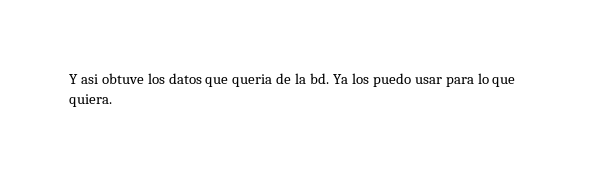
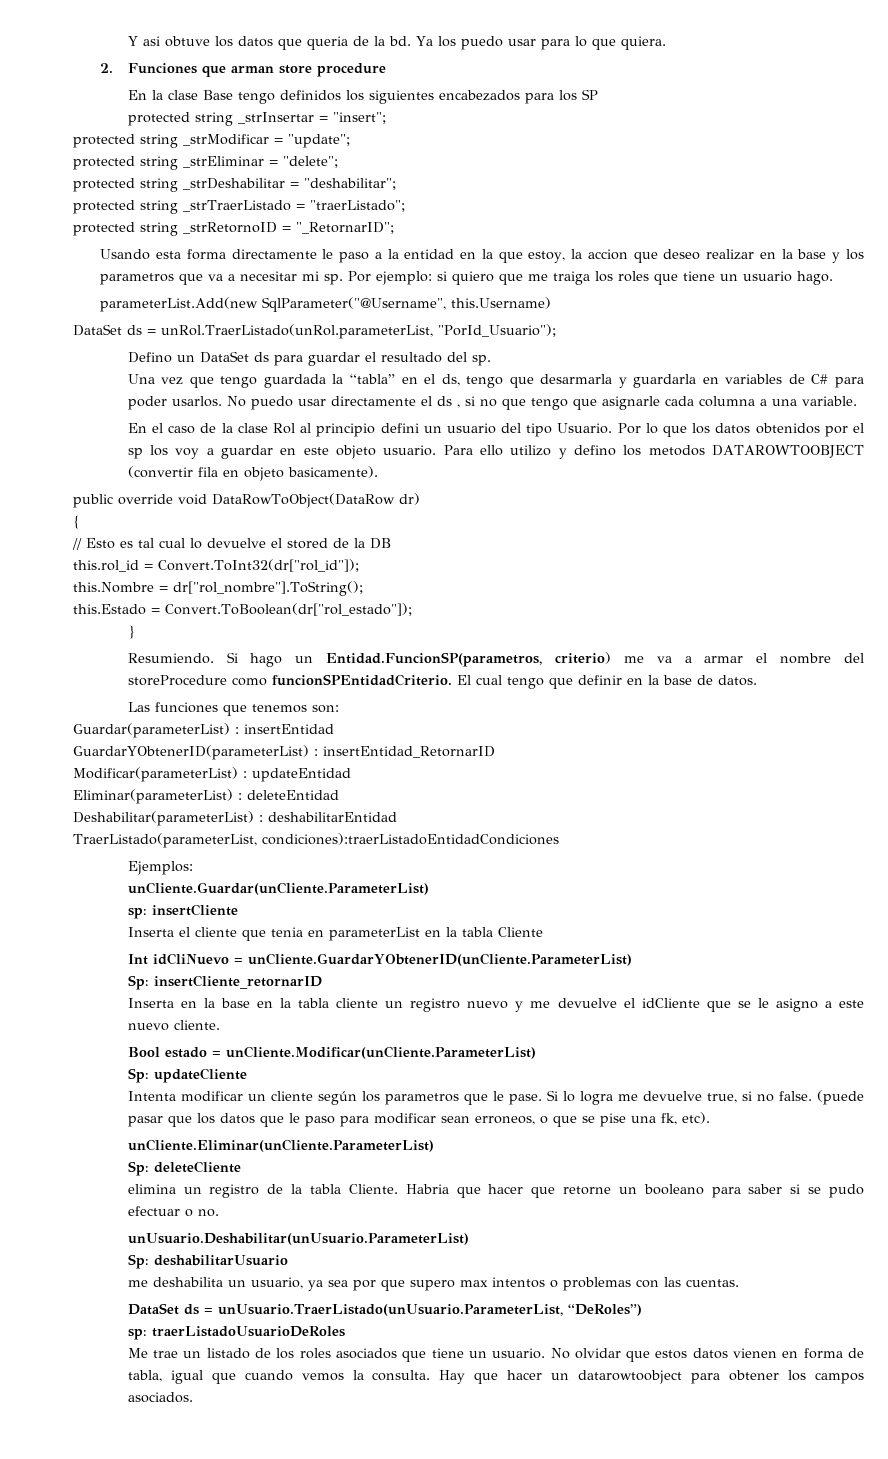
+ 2. Funciones que arman store procedure
+ En la clase Base tengo definidos los siguientes encabezados para los SP
+ protected string _strInsertar = "insert";
+ protected string _strModificar = "update";
+ protected string _strEliminar = "delete";
+ protected string _strDeshabilitar = "deshabilitar";
+ protected string _strTraerListado = "traerListado";
+ protected string _strRetornoID = "_RetornarID";
+ Usando esta forma directamente le paso a la entidad en la que estoy, la accion que deseo realizar en la base y los parametros que va a necesitar mi sp. Por ejemplo: si quiero que me traiga los roles que tiene un usuario hago.
+ parameterList.Add(new SqlParameter("@Username", this.Username)
+ DataSet ds = unRol.TraerListado(unRol.parameterList, "PorId_Usuario");
+ Defino un DataSet ds para guardar el resultado del sp.
+ Una vez que tengo guardada la “tabla” en el ds, tengo que desarmarla y guardarla en variables de C# para poder usarlos. No puedo usar directamente el ds , si no que tengo que asignarle cada columna a una variable.
+ En el caso de la clase Rol al principio defini un usuario del tipo Usuario. Por lo que los datos obtenidos por el sp los voy a guardar en este objeto usuario. Para ello utilizo y defino los metodos DATAROWTOOBJECT (convertir fila en objeto basicamente).
+ public override void DataRowToObject(DataRow dr)
+ {
+ // Esto es tal cual lo devuelve el stored de la DB
+ this.rol_id = Convert.ToInt32(dr["rol_id"]);
+ this.Nombre = dr["rol_nombre"].ToString();
+ this.Estado = Convert.ToBoolean(dr["rol_estado"]);
+ }
+ Resumiendo. Si hago un Entidad.FuncionSP(parametros, criterio) me va a armar el nombre del storeProcedure como funcionSPEntidadCriterio. El cual tengo que definir en la base de datos.
+ Las funciones que tenemos son:
+ Guardar(parameterList) : insertEntidad
+ GuardarYObtenerID(parameterList) : insertEntidad_RetornarID
+ Modificar(parameterList) : updateEntidad
+ Eliminar(parameterList) : deleteEntidad
+ Deshabilitar(parameterList) : deshabilitarEntidad
+ TraerListado(parameterList, condiciones):traerListadoEntidadCondiciones
+ Ejemplos:
+ unCliente.Guardar(unCliente.ParameterList)
+ sp: insertCliente
+ Inserta el cliente que tenia en parameterList en la tabla Cliente
+ Int idCliNuevo = unCliente.GuardarYObtenerID(unCliente.ParameterList)
+ Sp: insertCliente_retornarID
+ Inserta en la base en la tabla cliente un registro nuevo y me devuelve el idCliente que se le asigno a este nuevo cliente.
+ Bool estado = unCliente.Modificar(unCliente.ParameterList)
+ Sp: updateCliente
+ Intenta modificar un cliente según los parametros que le pase. Si lo logra me devuelve true, si no false. (puede pasar que los datos que le paso para modificar sean erroneos, o que se pise una fk, etc).
+ unCliente.Eliminar(unCliente.ParameterList)
+ Sp: deleteCliente
+ elimina un registro de la tabla Cliente. Habria que hacer que retorne un booleano para saber si se pudo efectuar o no.
+ unUsuario.Deshabilitar(unUsuario.ParameterList)
+ Sp: deshabilitarUsuario
+ me deshabilita un usuario, ya sea por que supero max intentos o problemas con las cuentas.
+ DataSet ds = unUsuario.TraerListado(unUsuario.ParameterList, “DeRoles”)
+ sp: traerListadoUsuarioDeRoles
+ Me trae un listado de los roles asociados que tiene un usuario. No olvidar que estos datos vienen en forma de tabla, igual que cuando vemos la consulta. Hay que hacer un datarowtoobject para obtener los campos asociados.

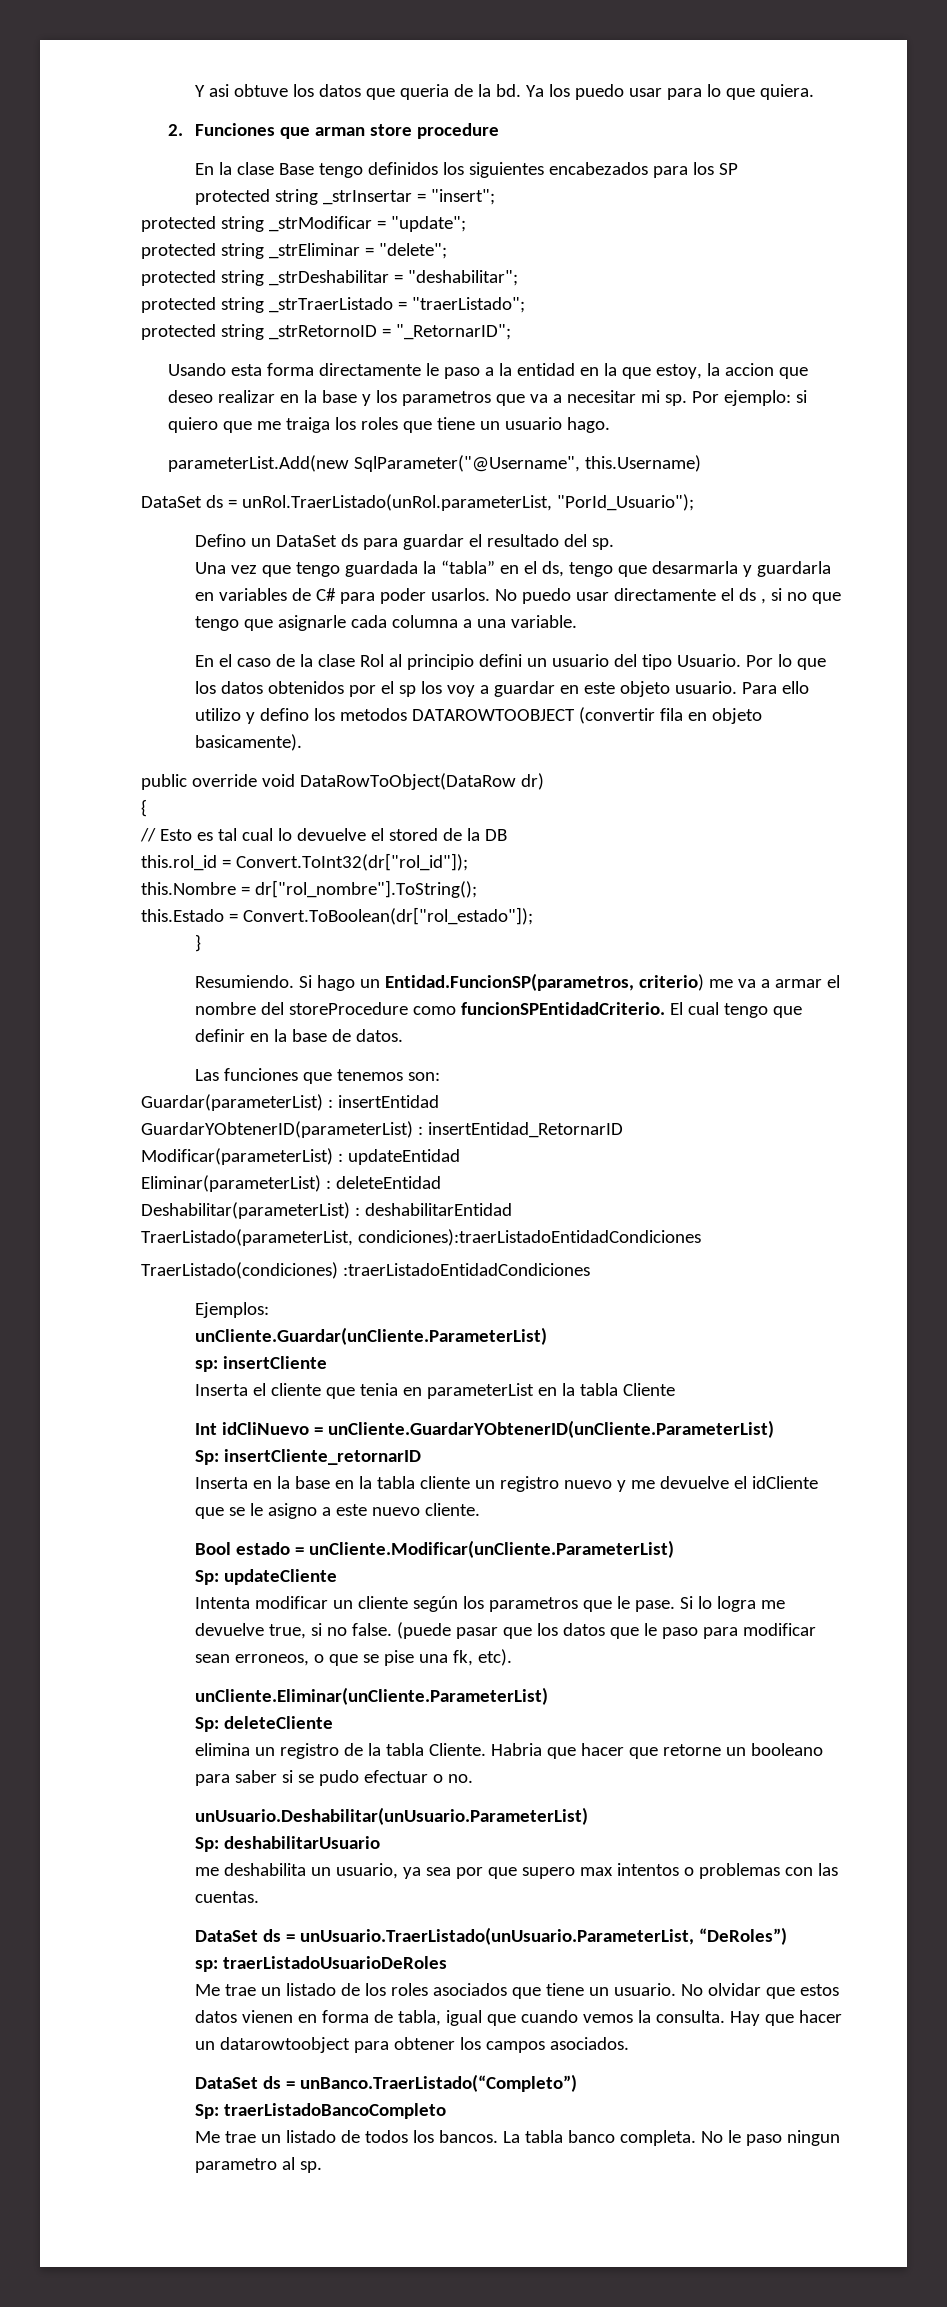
+ TraerListado(condiciones) :traerListadoEntidadCondiciones
+ DataSet ds = unBanco.TraerListado(“Completo”)
+ Sp: traerListadoBancoCompleto
+ Me trae un listado de todos los bancos. La tabla banco completa. No le paso ningun parametro al sp.

